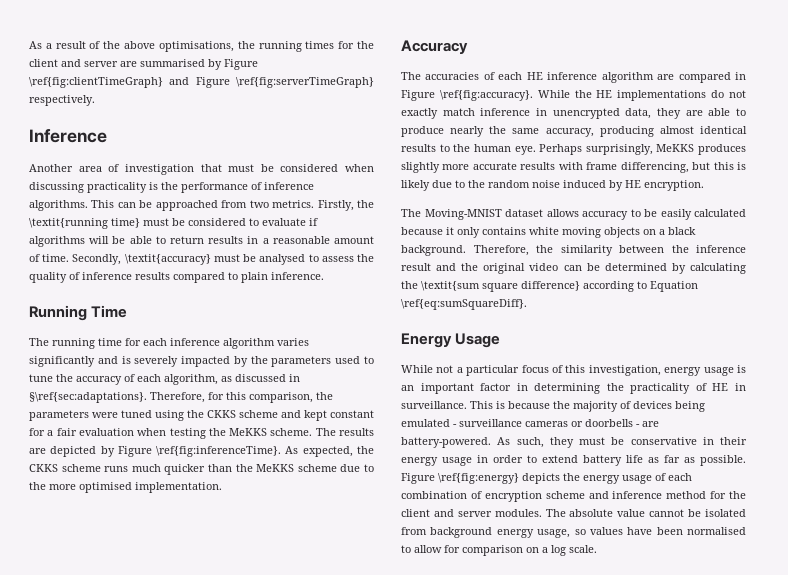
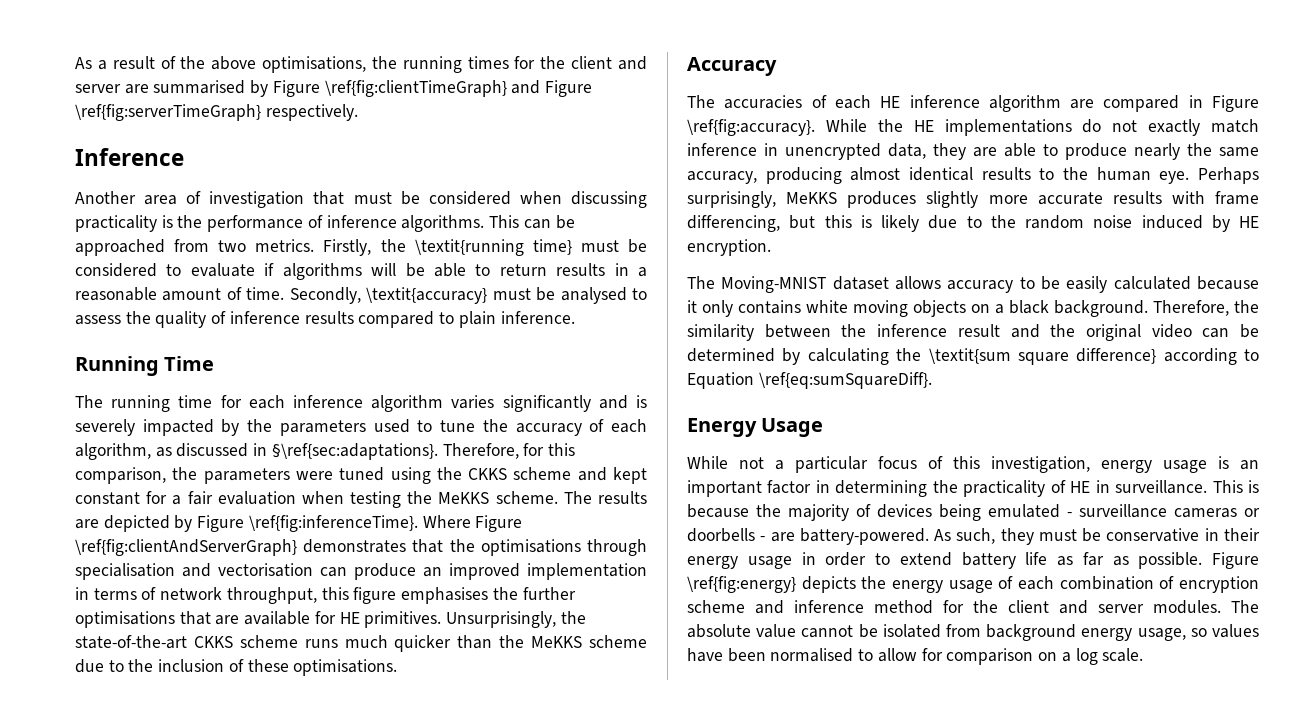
- As expected, the CKKS scheme runs much quicker than the MeKKS scheme due to the more optimised implementation.
+ Where Figure \ref{fig:clientAndServerGraph} demonstrates that the optimisations through specialisation and vectorisation can produce an improved implementation in terms of network throughput, this figure emphasises the further optimisations that are available for HE primitives. Unsurprisingly, the state-of-the-art CKKS scheme runs much quicker than the MeKKS scheme due to the inclusion of these optimisations.

